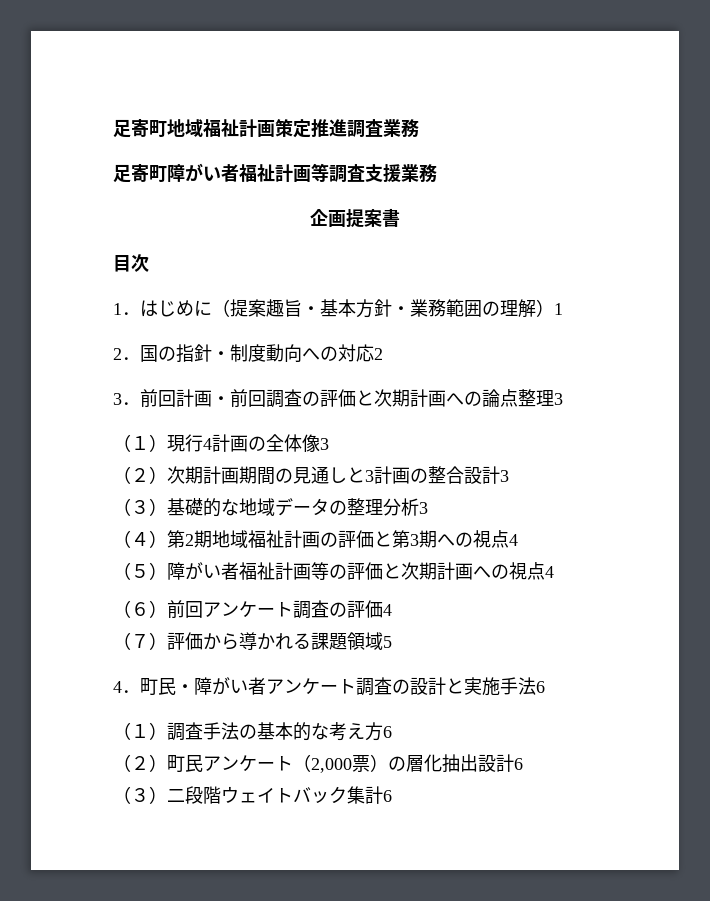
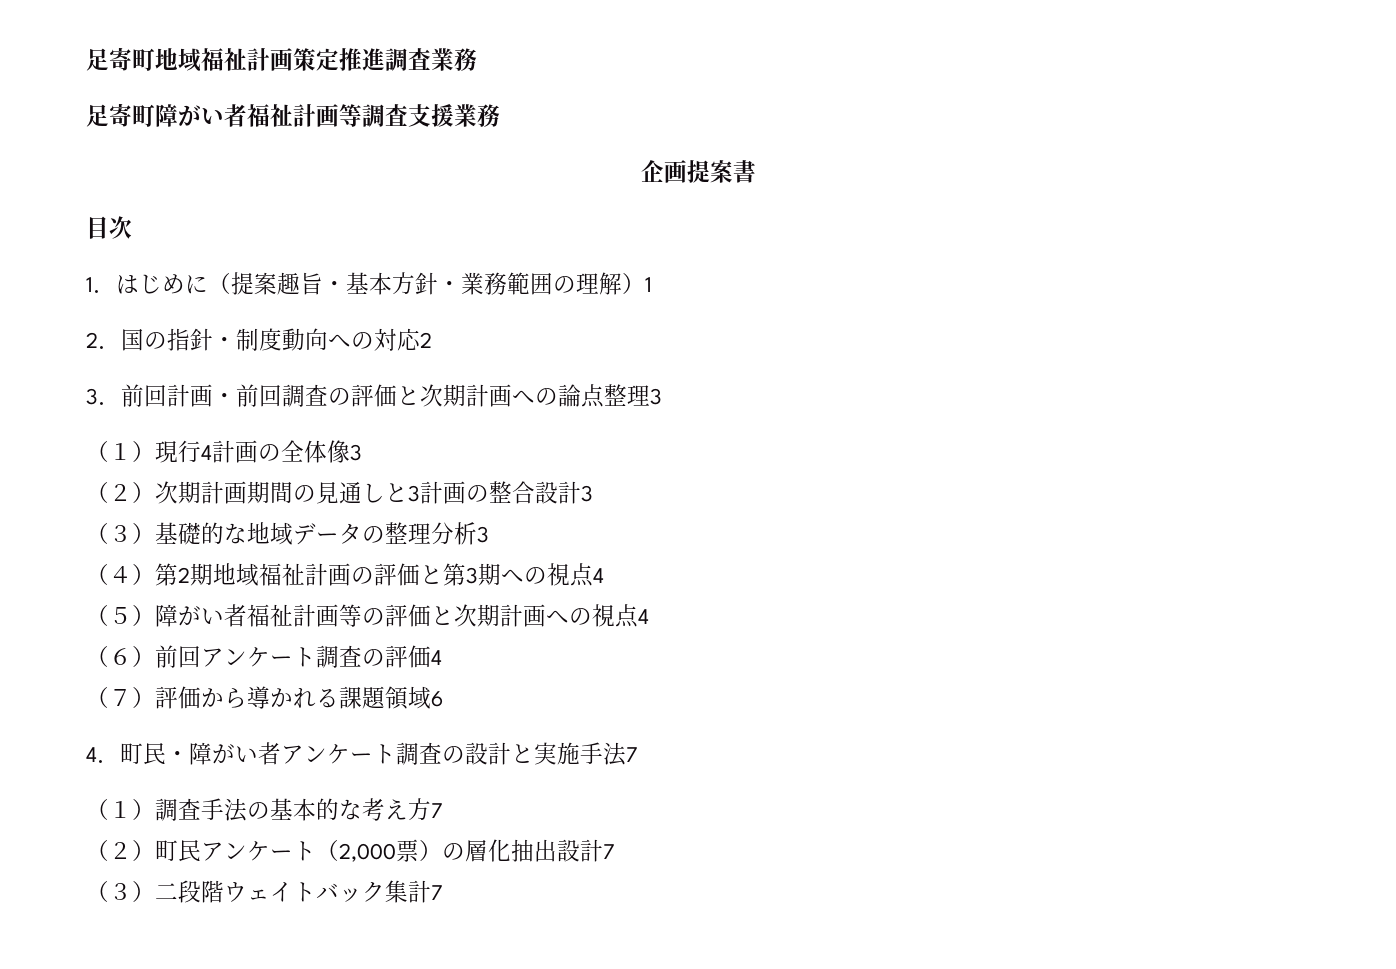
- （７）評価から導かれる課題領域5
+ （７）評価から導かれる課題領域6
- 4．町民・障がい者アンケート調査の設計と実施手法6
+ 4．町民・障がい者アンケート調査の設計と実施手法7
- （１）調査手法の基本的な考え方6
+ （１）調査手法の基本的な考え方7
- （２）町民アンケート（2,000票）の層化抽出設計6
+ （２）町民アンケート（2,000票）の層化抽出設計7
- （３）二段階ウェイトバック集計6
+ （３）二段階ウェイトバック集計7

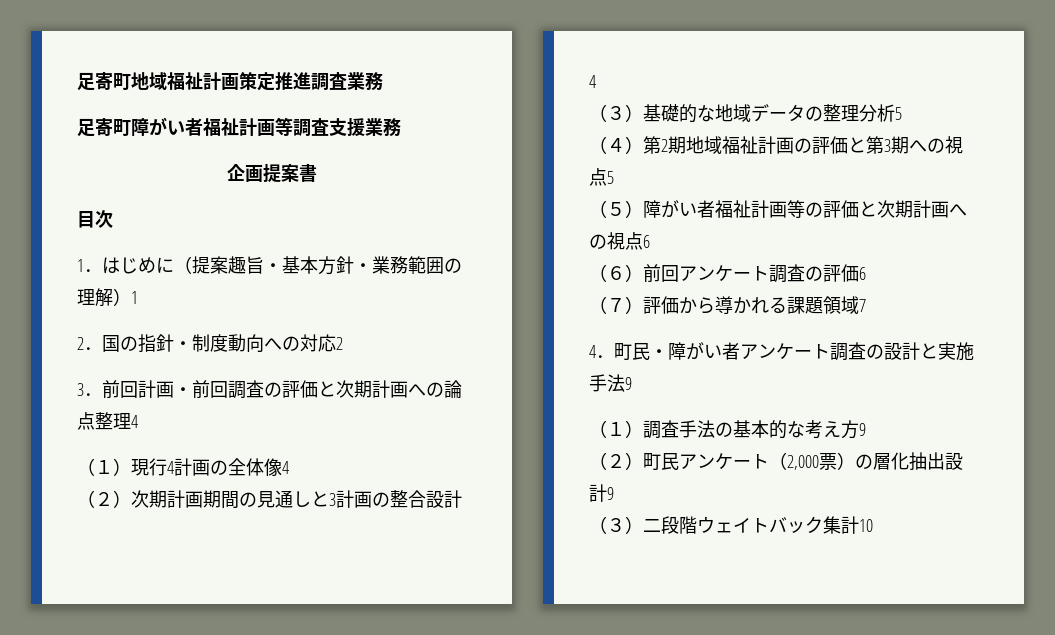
- 3．前回計画・前回調査の評価と次期計画への論点整理3
+ 3．前回計画・前回調査の評価と次期計画への論点整理4
- （１）現行4計画の全体像3
+ （１）現行4計画の全体像4
- （２）次期計画期間の見通しと3計画の整合設計3
+ （２）次期計画期間の見通しと3計画の整合設計4
- （３）基礎的な地域データの整理分析3
+ （３）基礎的な地域データの整理分析5
- （４）第2期地域福祉計画の評価と第3期への視点4
+ （４）第2期地域福祉計画の評価と第3期への視点5
- （５）障がい者福祉計画等の評価と次期計画への視点4
+ （５）障がい者福祉計画等の評価と次期計画への視点6
- （６）前回アンケート調査の評価4
+ （６）前回アンケート調査の評価6
- （７）評価から導かれる課題領域6
+ （７）評価から導かれる課題領域7
- 4．町民・障がい者アンケート調査の設計と実施手法7
+ 4．町民・障がい者アンケート調査の設計と実施手法9
- （１）調査手法の基本的な考え方7
+ （１）調査手法の基本的な考え方9
- （２）町民アンケート（2,000票）の層化抽出設計7
+ （２）町民アンケート（2,000票）の層化抽出設計9
- （３）二段階ウェイトバック集計7
+ （３）二段階ウェイトバック集計10

